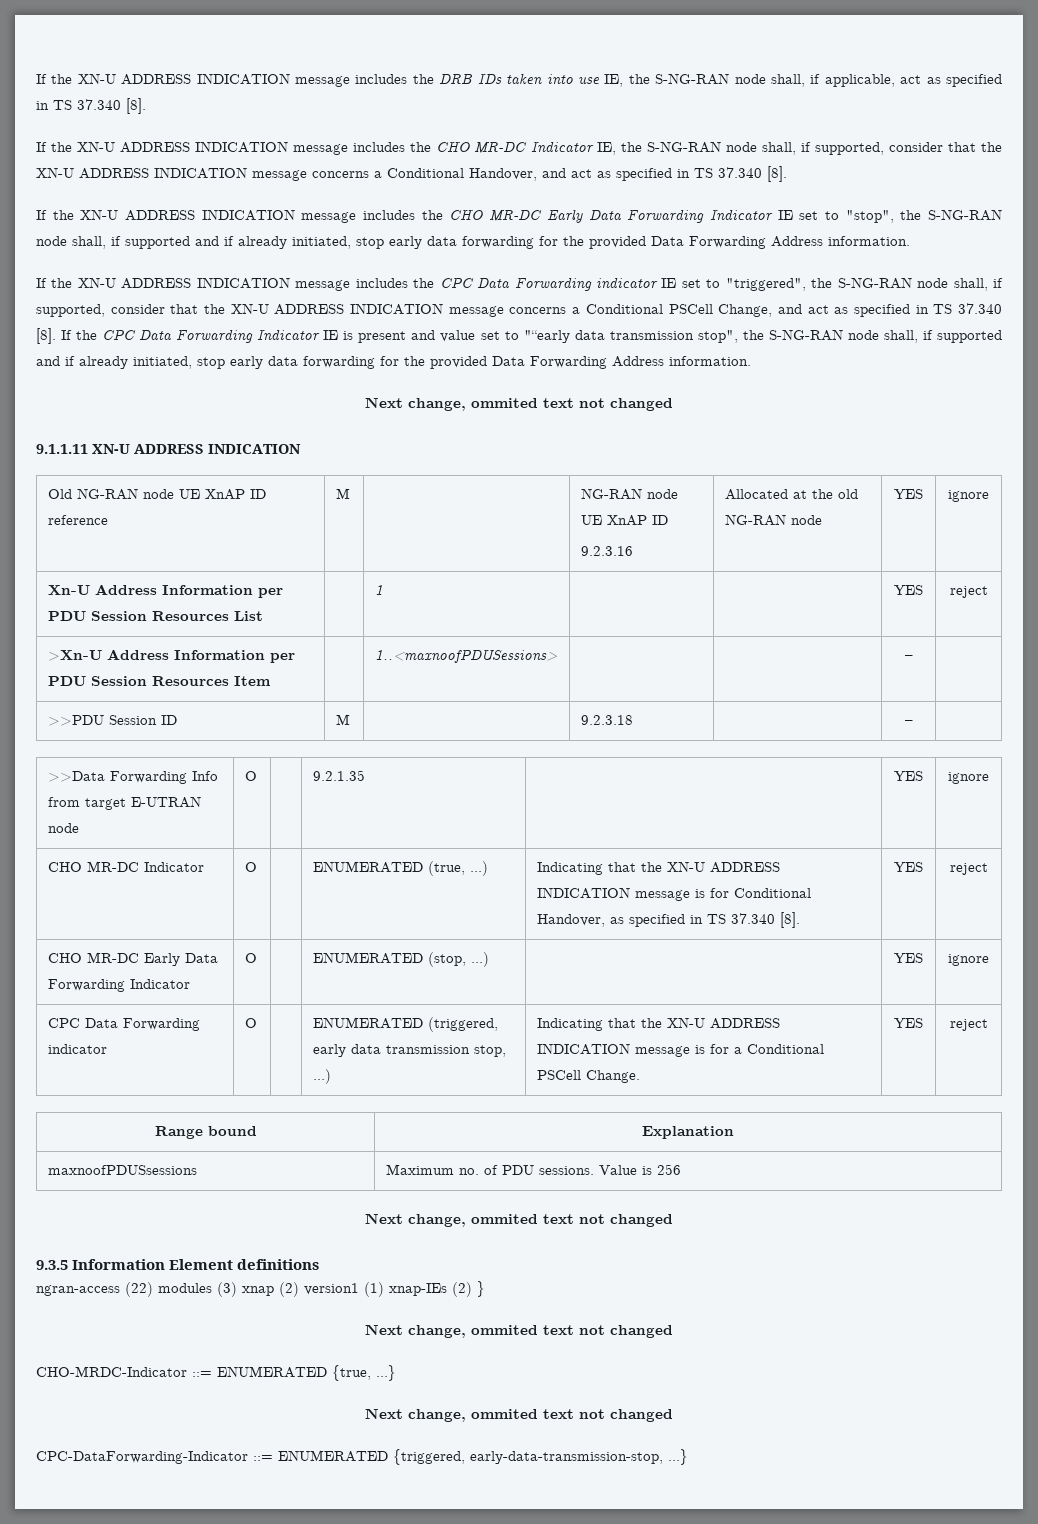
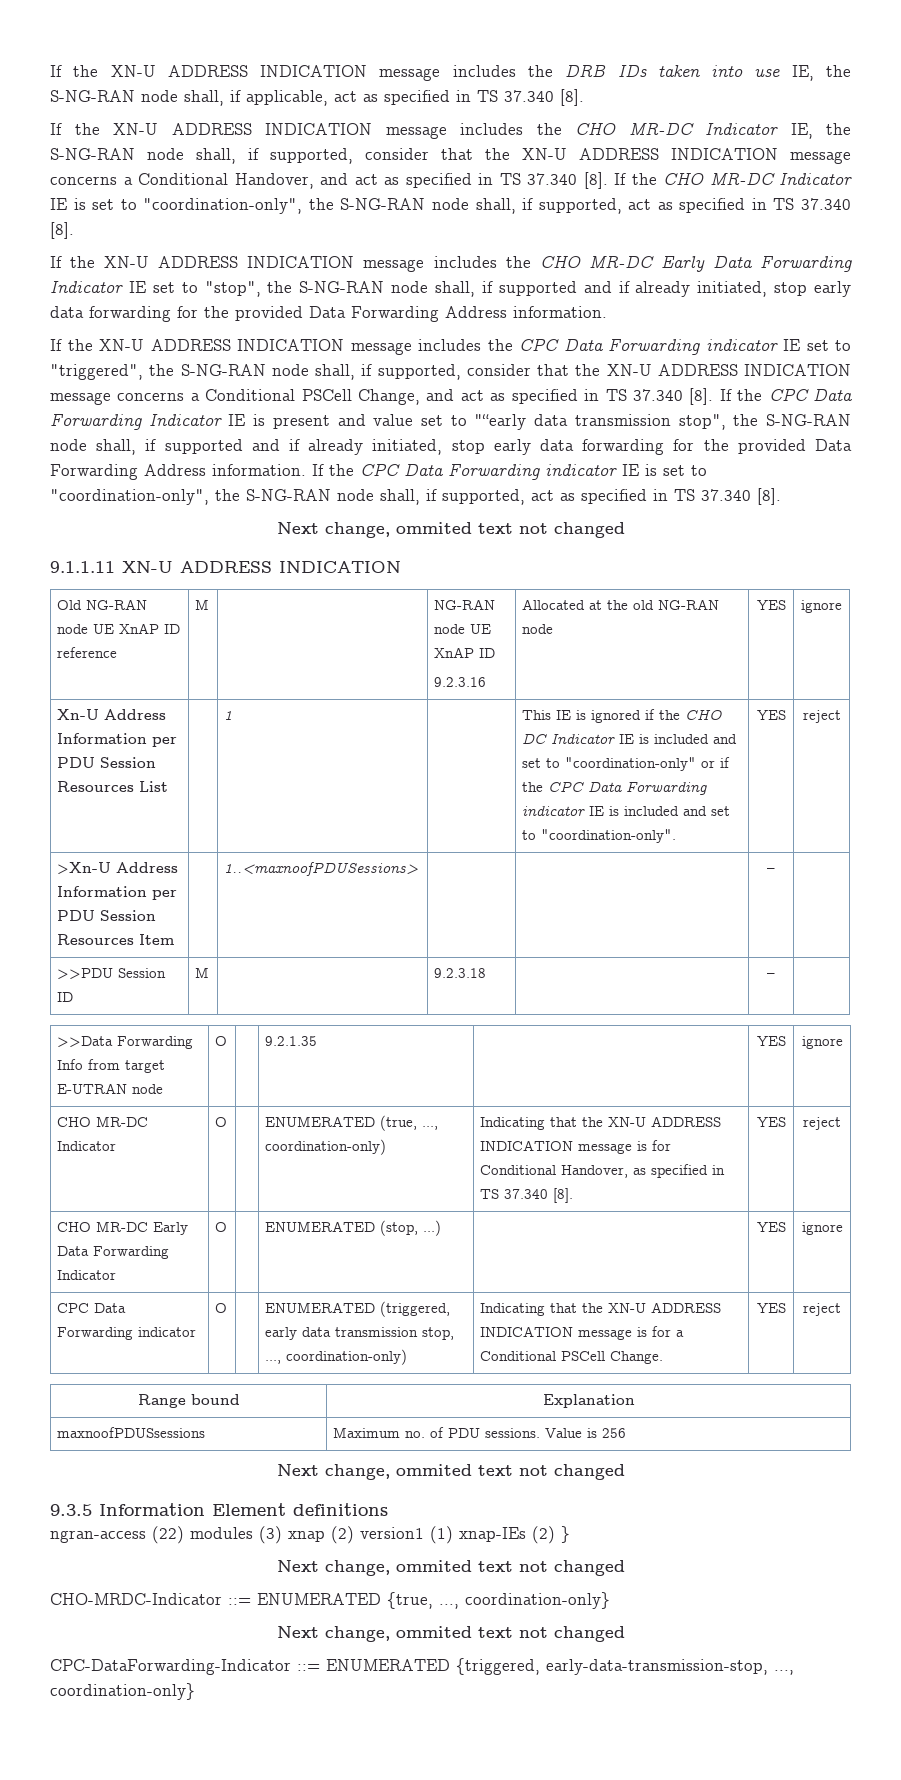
+ If the CHO MR-DC Indicator IE is set to "coordination-only", the S-NG-RAN node shall, if supported, act as specified in TS 37.340 [8].
+ If the CPC Data Forwarding indicator IE is set to "coordination-only", the S-NG-RAN node shall, if supported, act as specified in TS 37.340 [8].
+ This IE is ignored if the CHO DC Indicator IE is included and set to "coordination-only" or if the CPC Data Forwarding indicator IE is included and set to "coordination-only".
- CHO MR-DC Indicator | O | | ENUMERATED (true, ...) | Indicating that the XN-U ADDRESS INDICATION message is for Conditional Handover, as specified in TS 37.340 [8]. | YES | reject
+ CHO MR-DC Indicator | O | | ENUMERATED (true, ..., coordination-only) | Indicating that the XN-U ADDRESS INDICATION message is for Conditional Handover, as specified in TS 37.340 [8]. | YES | reject
- CPC Data Forwarding indicator | O | | ENUMERATED (triggered, early data transmission stop, ...) | Indicating that the XN-U ADDRESS INDICATION message is for a Conditional PSCell Change. | YES | reject
+ CPC Data Forwarding indicator | O | | ENUMERATED (triggered, early data transmission stop, ..., coordination-only) | Indicating that the XN-U ADDRESS INDICATION message is for a Conditional PSCell Change. | YES | reject
- CHO-MRDC-Indicator ::= ENUMERATED {true, ...}
+ CHO-MRDC-Indicator ::= ENUMERATED {true, ..., coordination-only}
- CPC-DataForwarding-Indicator ::= ENUMERATED {triggered, early-data-transmission-stop, ...}
+ CPC-DataForwarding-Indicator ::= ENUMERATED {triggered, early-data-transmission-stop, ..., coordination-only}

